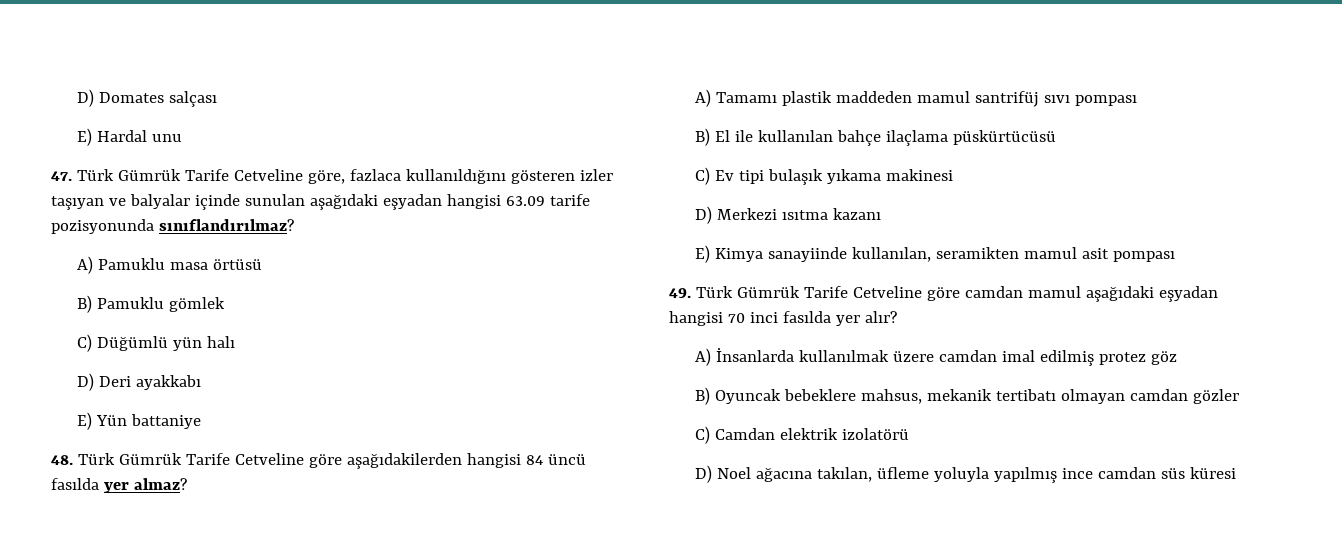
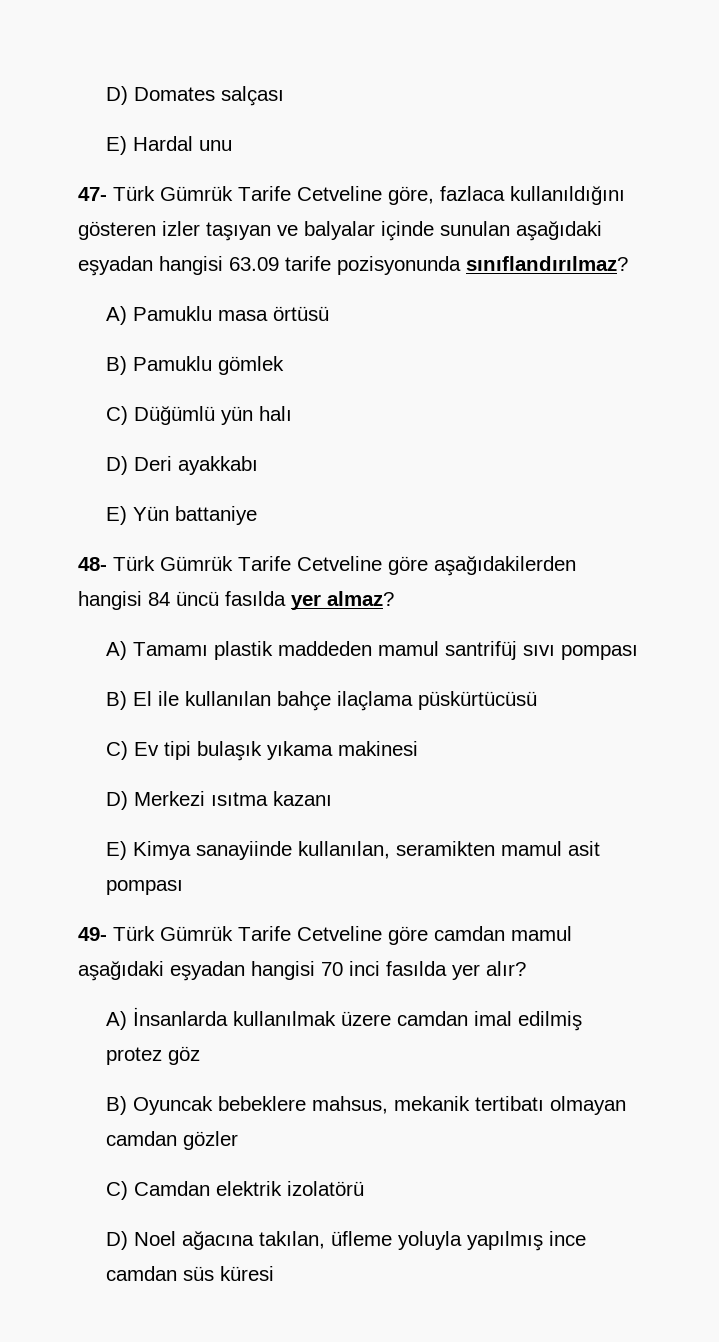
- 47. Türk Gümrük Tarife Cetveline göre, fazlaca kullanıldığını gösteren izler taşıyan ve balyalar içinde sunulan aşağıdaki eşyadan hangisi 63.09 tarife pozisyonunda sınıflandırılmaz?
+ 47- Türk Gümrük Tarife Cetveline göre, fazlaca kullanıldığını gösteren izler taşıyan ve balyalar içinde sunulan aşağıdaki eşyadan hangisi 63.09 tarife pozisyonunda sınıflandırılmaz?
- 48. Türk Gümrük Tarife Cetveline göre aşağıdakilerden hangisi 84 üncü fasılda yer almaz?
+ 48- Türk Gümrük Tarife Cetveline göre aşağıdakilerden hangisi 84 üncü fasılda yer almaz?
- 49. Türk Gümrük Tarife Cetveline göre camdan mamul aşağıdaki eşyadan hangisi 70 inci fasılda yer alır?
+ 49- Türk Gümrük Tarife Cetveline göre camdan mamul aşağıdaki eşyadan hangisi 70 inci fasılda yer alır?

